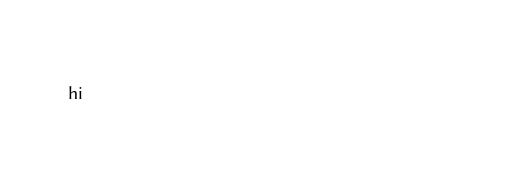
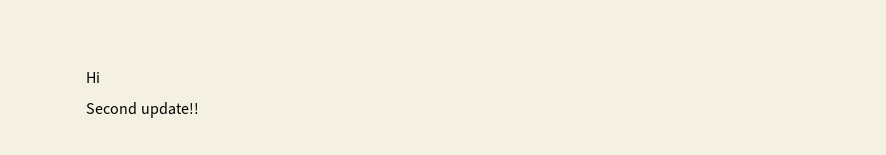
- hi
+ Hi
+ Second update!!

